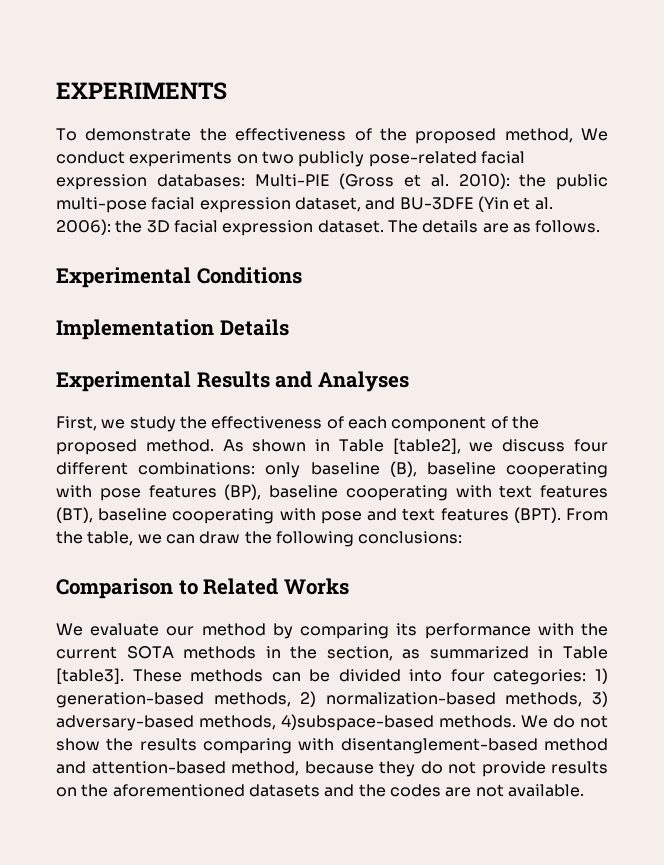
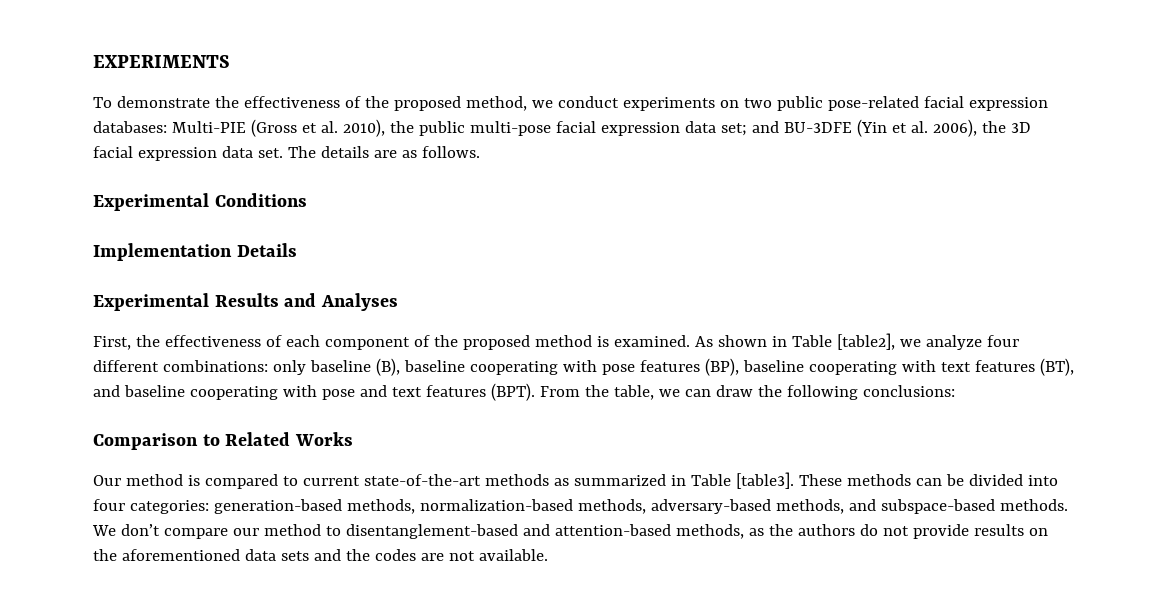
- To demonstrate the effectiveness of the proposed method, We conduct experiments on two publicly pose-related facial expression databases: Multi-PIE (Gross et al. 2010): the public multi-pose facial expression dataset, and BU-3DFE (Yin et al. 2006): the 3D facial expression dataset.
+ To demonstrate the effectiveness of the proposed method, we conduct experiments on two public pose-related facial expression databases: Multi-PIE (Gross et al. 2010), the public multi-pose facial expression data set; and BU-3DFE (Yin et al. 2006), the 3D facial expression data set.
- First, we study the effectiveness of each component of the proposed method.
+ First, the effectiveness of each component of the proposed method is examined.
- As shown in Table [table2], we discuss four different combinations: only baseline (B), baseline cooperating with pose features (BP), baseline cooperating with text features (BT), baseline cooperating with pose and text features (BPT).
+ As shown in Table [table2], we analyze four different combinations: only baseline (B), baseline cooperating with pose features (BP), baseline cooperating with text features (BT), and baseline cooperating with pose and text features (BPT).
- We evaluate our method by comparing its performance with the current SOTA methods in the section, as summarized in Table [table3].
+ Our method is compared to current state-of-the-art methods as summarized in Table [table3].
- These methods can be divided into four categories: 1) generation-based methods, 2) normalization-based methods, 3) adversary-based methods, 4)subspace-based methods. We do not show the results comparing with disentanglement-based method and attention-based method, because they do not provide results on the aforementioned datasets and the codes are not available.
+ These methods can be divided into four categories: generation-based methods, normalization-based methods, adversary-based methods, and subspace-based methods. We don’t compare our method to disentanglement-based and attention-based methods, as the authors do not provide results on the aforementioned data sets and the codes are not available.

